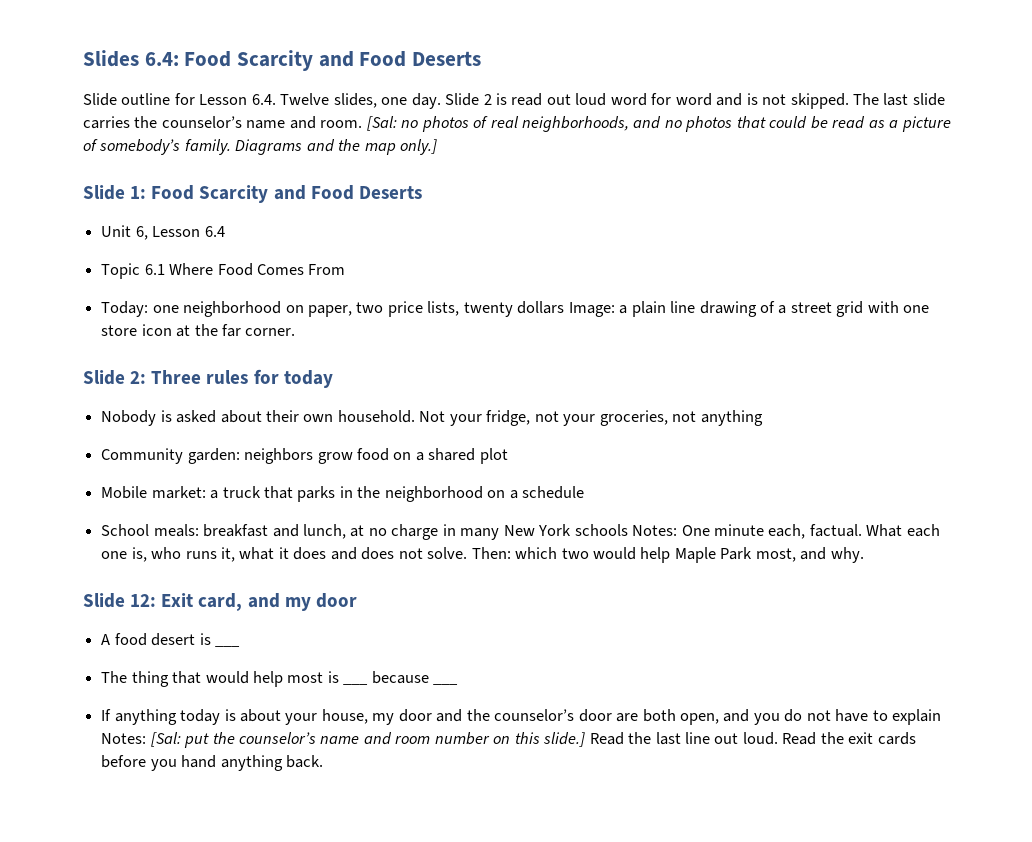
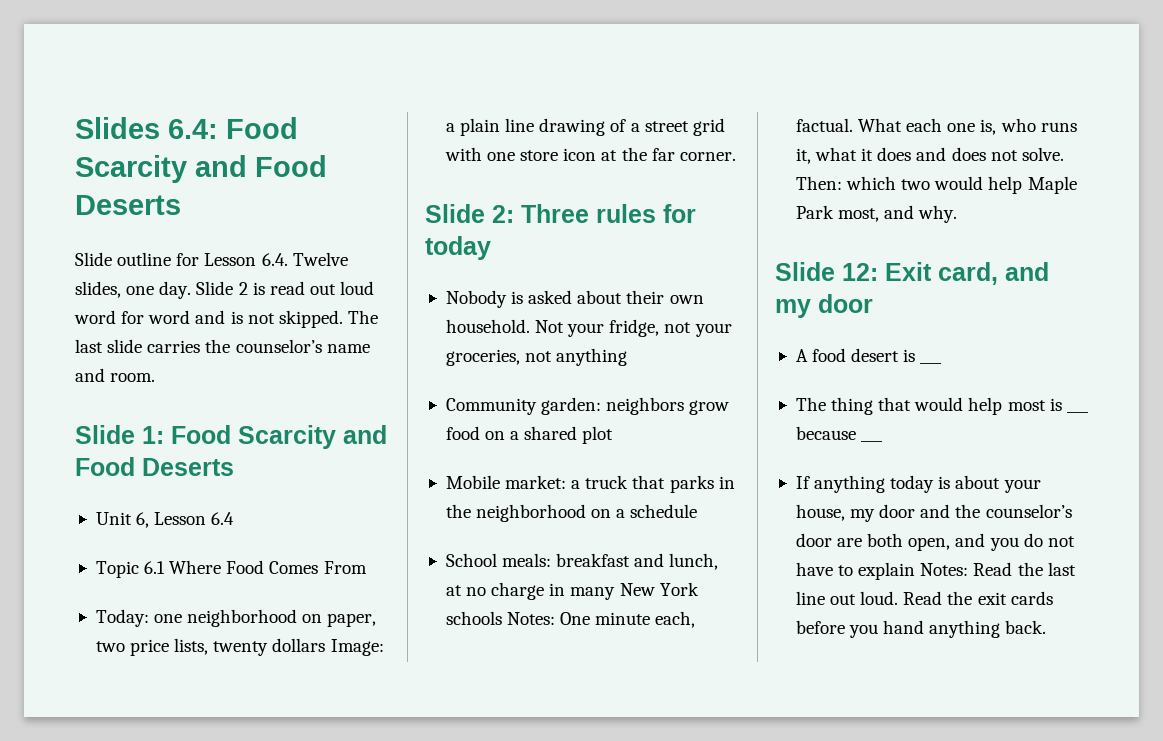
- [Sal: no photos of real neighborhoods, and no photos that could be read as a picture of somebody’s family. Diagrams and the map only.]
- If anything today is about your house, my door and the counselor’s door are both open, and you do not have to explain Notes: [Sal: put the counselor’s name and room number on this slide.] Read the last line out loud.
+ If anything today is about your house, my door and the counselor’s door are both open, and you do not have to explain Notes: Read the last line out loud.

